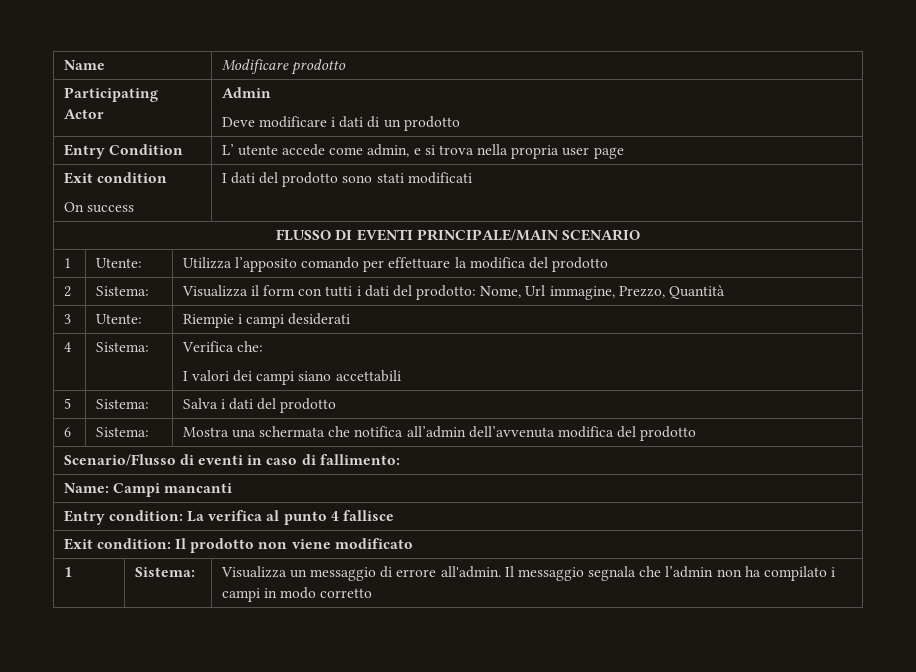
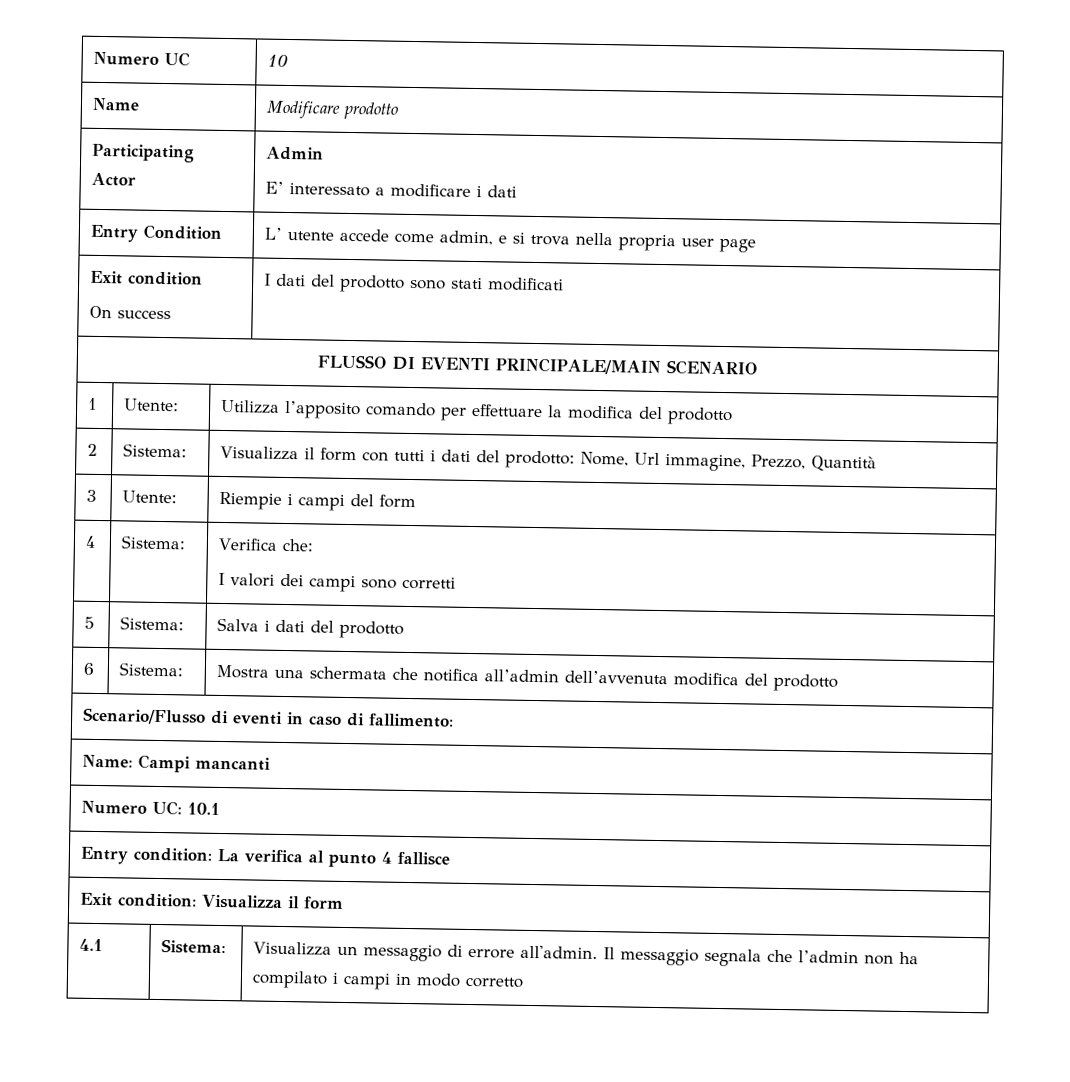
+ Numero UC | 10
  Participating Actor | Admin
- Deve modificare i dati di un prodotto
+ E’ interessato a modificare i dati
- 3 | Utente: | Riempie i campi desiderati
+ 3 | Utente: | Riempie i campi del form
  4 | Sistema: | Verifica che:
- I valori dei campi siano accettabili
+ I valori dei campi sono corretti
+ Numero UC: 10.1
- Exit condition: Il prodotto non viene modificato
- 1 | Sistema: | Visualizza un messaggio di errore all'admin. Il messaggio segnala che l’admin non ha compilato i campi in modo corretto
+ Exit condition: Visualizza il form
+ 4.1 | Sistema: | Visualizza un messaggio di errore all'admin. Il messaggio segnala che l’admin non ha compilato i campi in modo corretto

